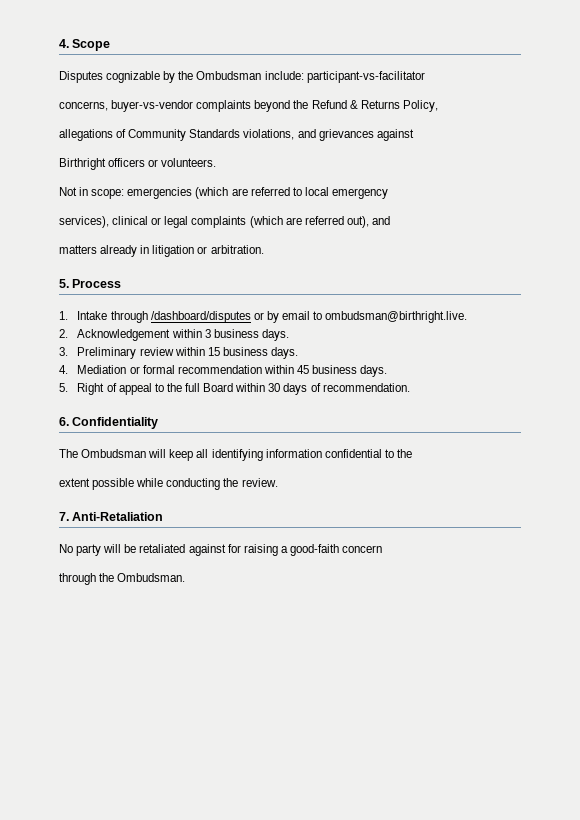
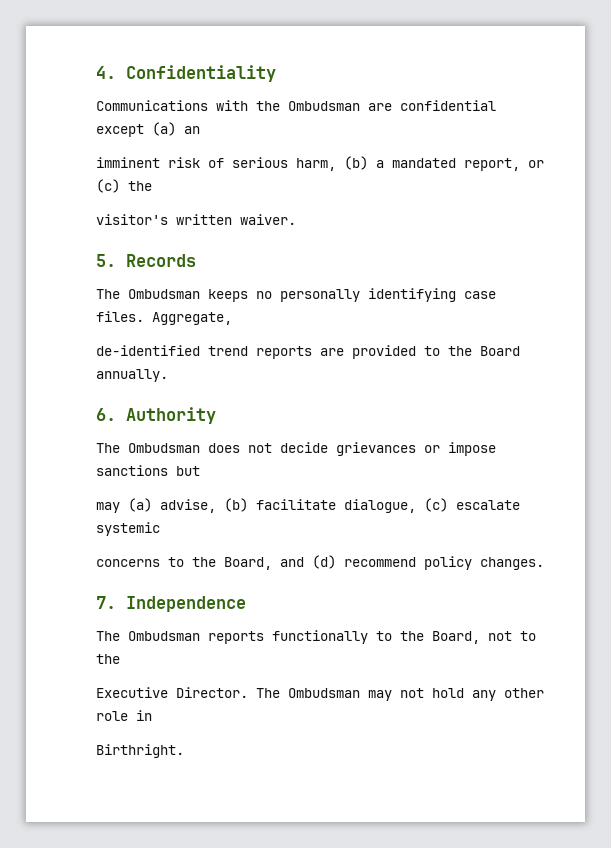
- 4. Scope
- Disputes cognizable by the Ombudsman include: participant-vs-facilitator
- concerns, buyer-vs-vendor complaints beyond the Refund & Returns Policy,
- allegations of Community Standards violations, and grievances against
- Birthright officers or volunteers.
- Not in scope: emergencies (which are referred to local emergency
- services), clinical or legal complaints (which are referred out), and
- matters already in litigation or arbitration.
- 5. Process
- 1. Intake through /dashboard/disputes or by email to ombudsman@birthright.live.
- 2. Acknowledgement within 3 business days.
- 3. Preliminary review within 15 business days.
- 4. Mediation or formal recommendation within 45 business days.
- 5. Right of appeal to the full Board within 30 days of recommendation.
- 6. Confidentiality
- The Ombudsman will keep all identifying information confidential to the
- extent possible while conducting the review.
- 7. Anti-Retaliation
- No party will be retaliated against for raising a good-faith concern
- through the Ombudsman.
+ 4. Confidentiality
+ Communications with the Ombudsman are confidential except (a) an
+ imminent risk of serious harm, (b) a mandated report, or (c) the
+ visitor's written waiver.
+ 5. Records
+ The Ombudsman keeps no personally identifying case files. Aggregate,
+ de-identified trend reports are provided to the Board annually.
+ 6. Authority
+ The Ombudsman does not decide grievances or impose sanctions but
+ may (a) advise, (b) facilitate dialogue, (c) escalate systemic
+ concerns to the Board, and (d) recommend policy changes.
+ 7. Independence
+ The Ombudsman reports functionally to the Board, not to the
+ Executive Director. The Ombudsman may not hold any other role in
+ Birthright.

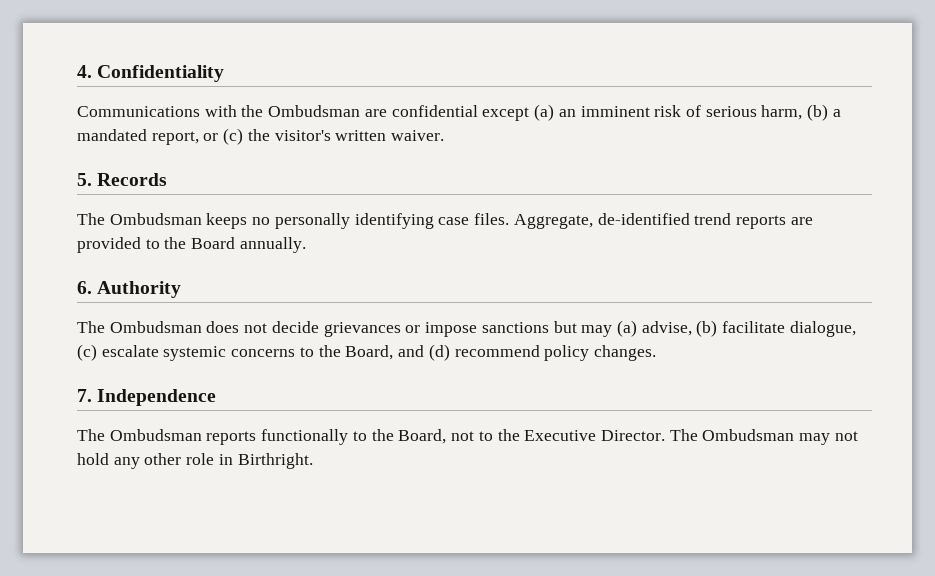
- Communications with the Ombudsman are confidential except (a) an
- imminent risk of serious harm, (b) a mandated report, or (c) the
- visitor's written waiver.
+ Communications with the Ombudsman are confidential except (a) an imminent risk of serious harm, (b) a mandated report, or (c) the visitor's written waiver.
- Aggregate,
- de-identified trend reports are provided to the Board annually.
+ Aggregate, de-identified trend reports are provided to the Board annually.
- The Ombudsman does not decide grievances or impose sanctions but
- may (a) advise, (b) facilitate dialogue, (c) escalate systemic
- concerns to the Board, and (d) recommend policy changes.
+ The Ombudsman does not decide grievances or impose sanctions but may (a) advise, (b) facilitate dialogue, (c) escalate systemic concerns to the Board, and (d) recommend policy changes.
- The Ombudsman reports functionally to the Board, not to the
- Executive Director.
+ The Ombudsman reports functionally to the Board, not to the Executive Director.
- The Ombudsman may not hold any other role in
- Birthright.
+ The Ombudsman may not hold any other role in Birthright.

